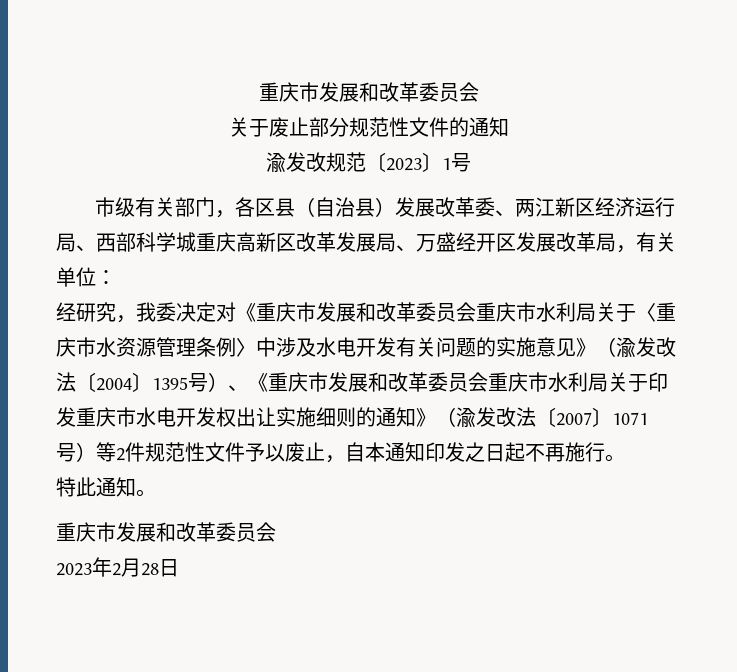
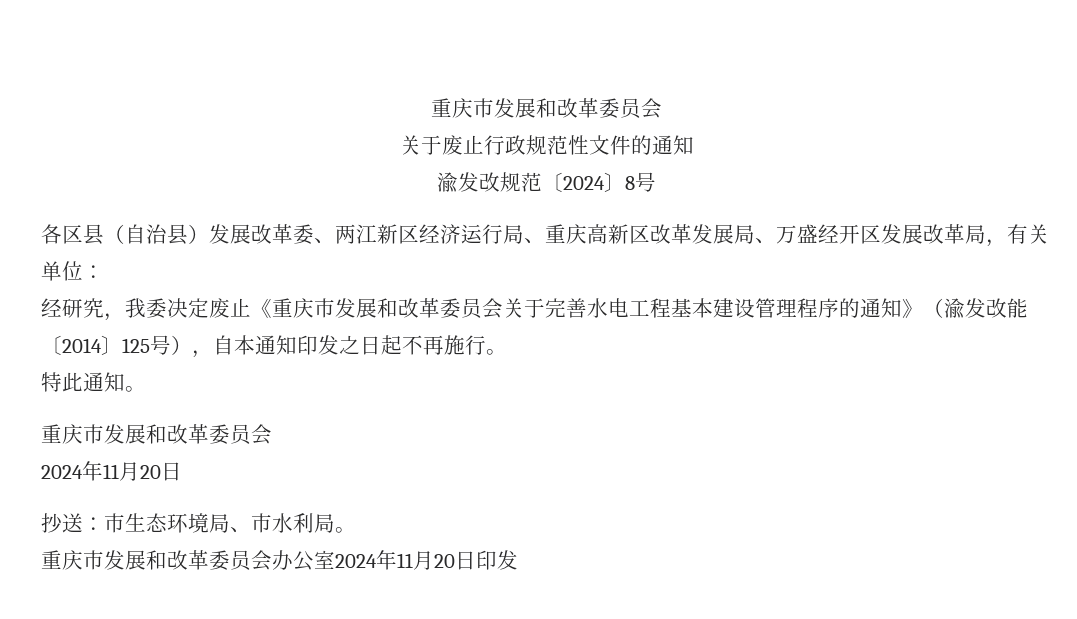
- 关于废止部分规范性文件的通知
+ 关于废止行政规范性文件的通知
- 渝发改规范〔2023〕1号
- 市级有关部门，各区县（自治县）发展改革委、两江新区经济运行局、西部科学城重庆高新区改革发展局、万盛经开区发展改革局，有关单位：
+ 渝发改规范〔2024〕8号
+ 各区县（自治县）发展改革委、两江新区经济运行局、重庆高新区改革发展局、万盛经开区发展改革局，有关单位：
- 经研究，我委决定对《重庆市发展和改革委员会重庆市水利局关于〈重庆市水资源管理条例〉中涉及水电开发有关问题的实施意见》（渝发改法〔2004〕1395号）、《重庆市发展和改革委员会重庆市水利局关于印发重庆市水电开发权出让实施细则的通知》（渝发改法〔2007〕1071号）等2件规范性文件予以废止，自本通知印发之日起不再施行。
+ 经研究，我委决定废止《重庆市发展和改革委员会关于完善水电工程基本建设管理程序的通知》（渝发改能〔2014〕125号），自本通知印发之日起不再施行。
  特此通知。
  重庆市发展和改革委员会
- 2023年2月28日
+ 2024年11月20日
+ 抄送：市生态环境局、市水利局。
+ 重庆市发展和改革委员会办公室2024年11月20日印发

